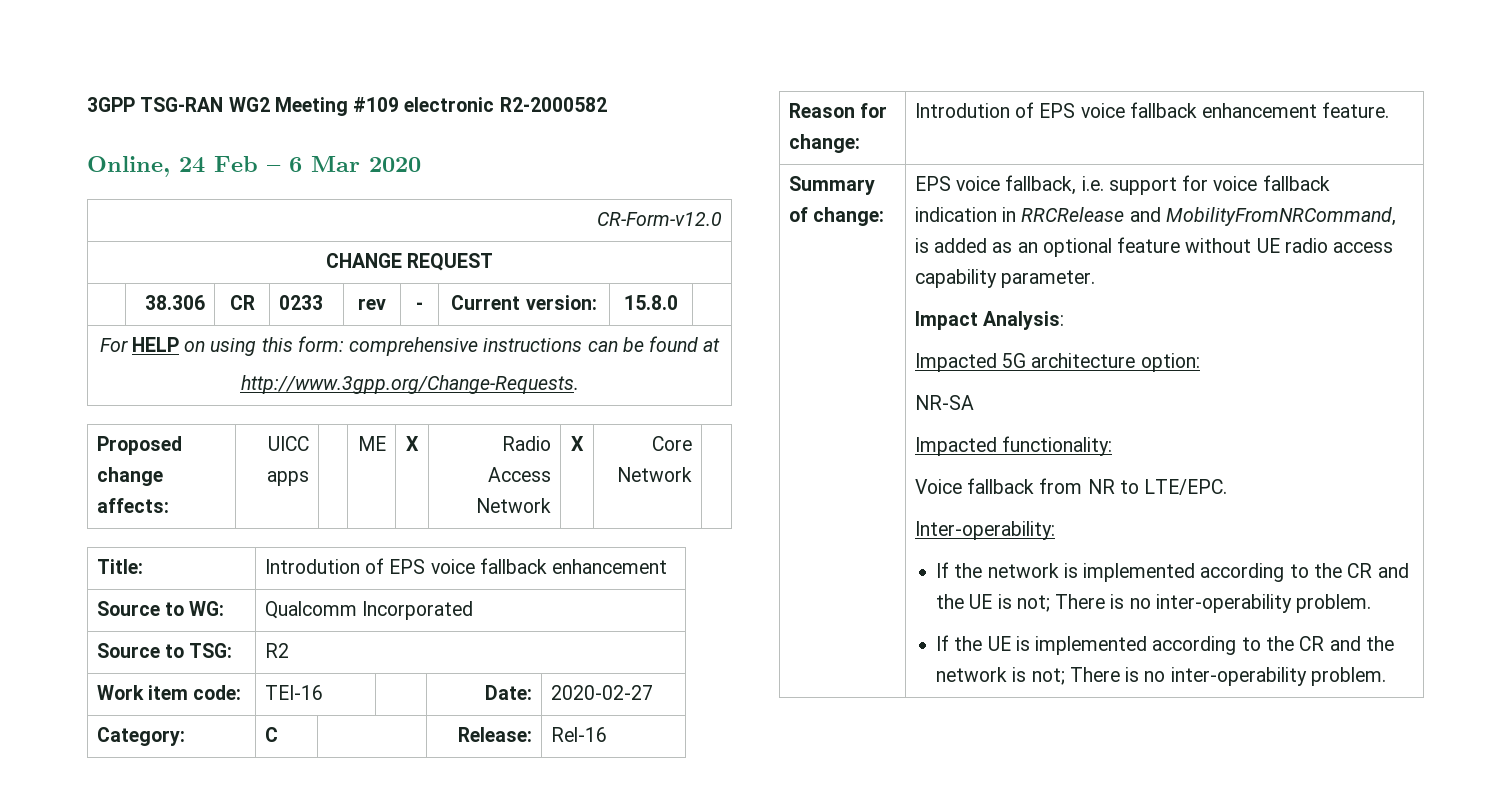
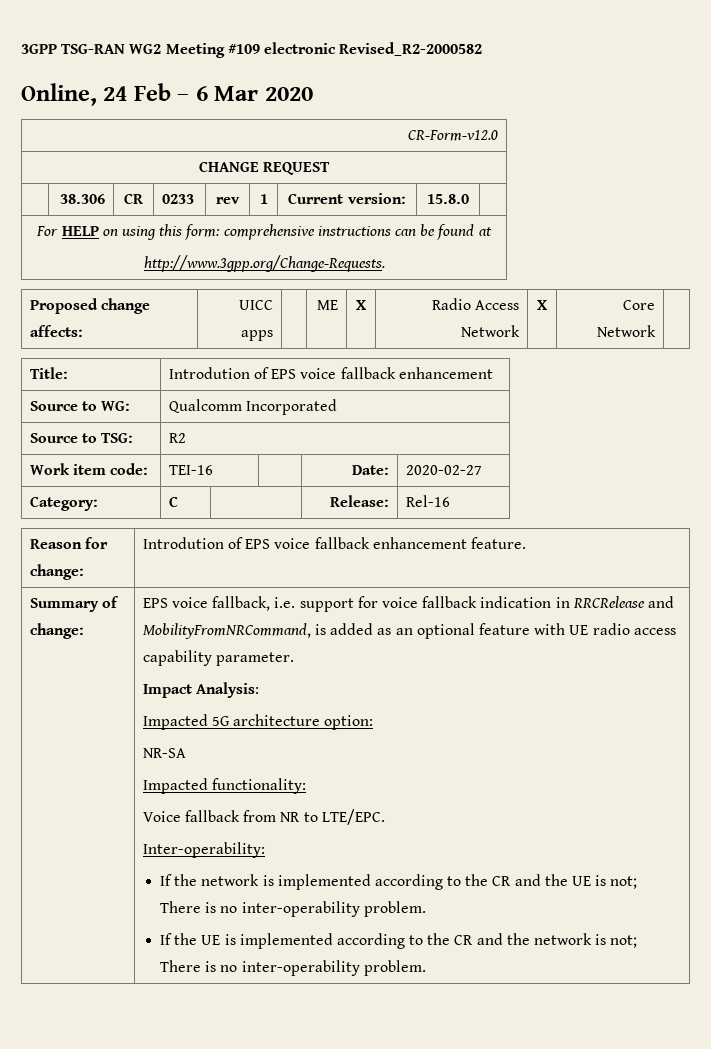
- 3GPP TSG-RAN WG2 Meeting #109 electronic R2-2000582
+ 3GPP TSG-RAN WG2 Meeting #109 electronic Revised_R2-2000582
- | 38.306 | CR | 0233 | rev | - | Current version: | 15.8.0 |
+ | 38.306 | CR | 0233 | rev | 1 | Current version: | 15.8.0 |
- EPS voice fallback, i.e. support for voice fallback indication in RRCRelease and MobilityFromNRCommand, is added as an optional feature without UE radio access capability parameter.
+ EPS voice fallback, i.e. support for voice fallback indication in RRCRelease and MobilityFromNRCommand, is added as an optional feature with UE radio access capability parameter.

